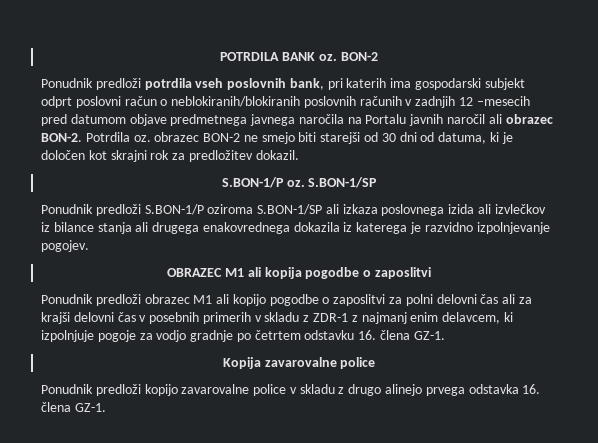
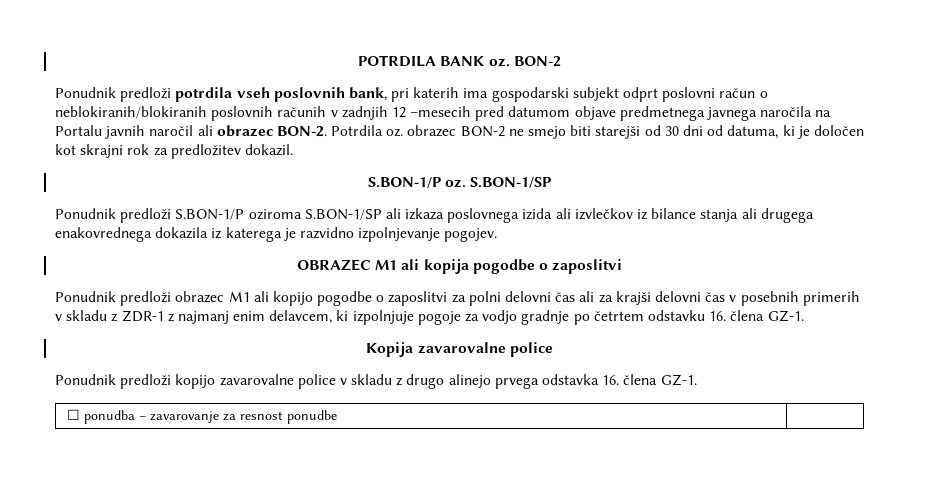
+ ☐ ponudba – zavarovanje za resnost ponudbe |

